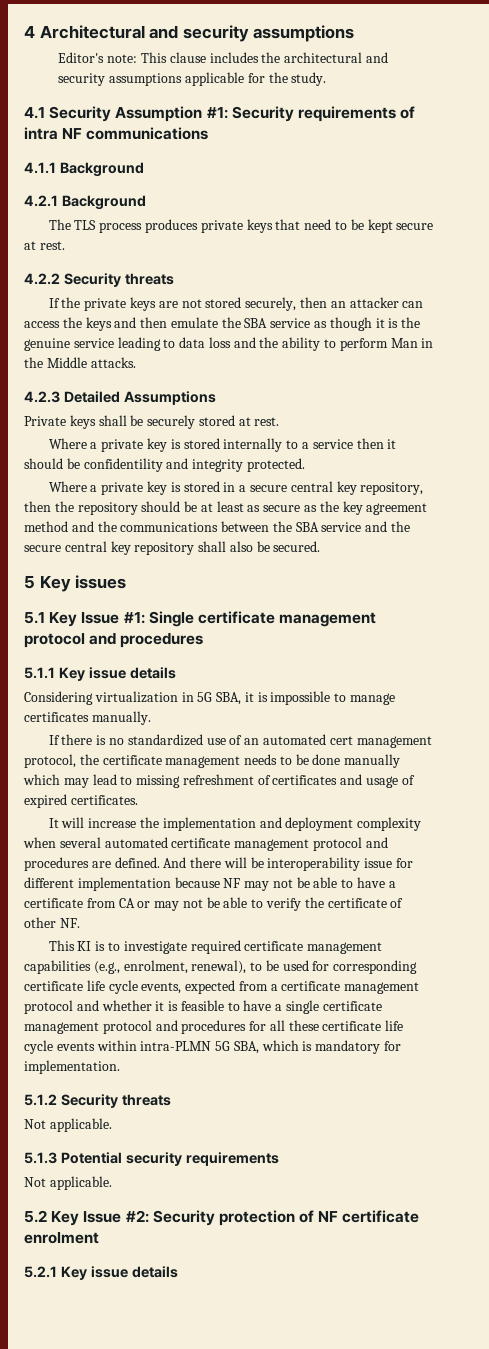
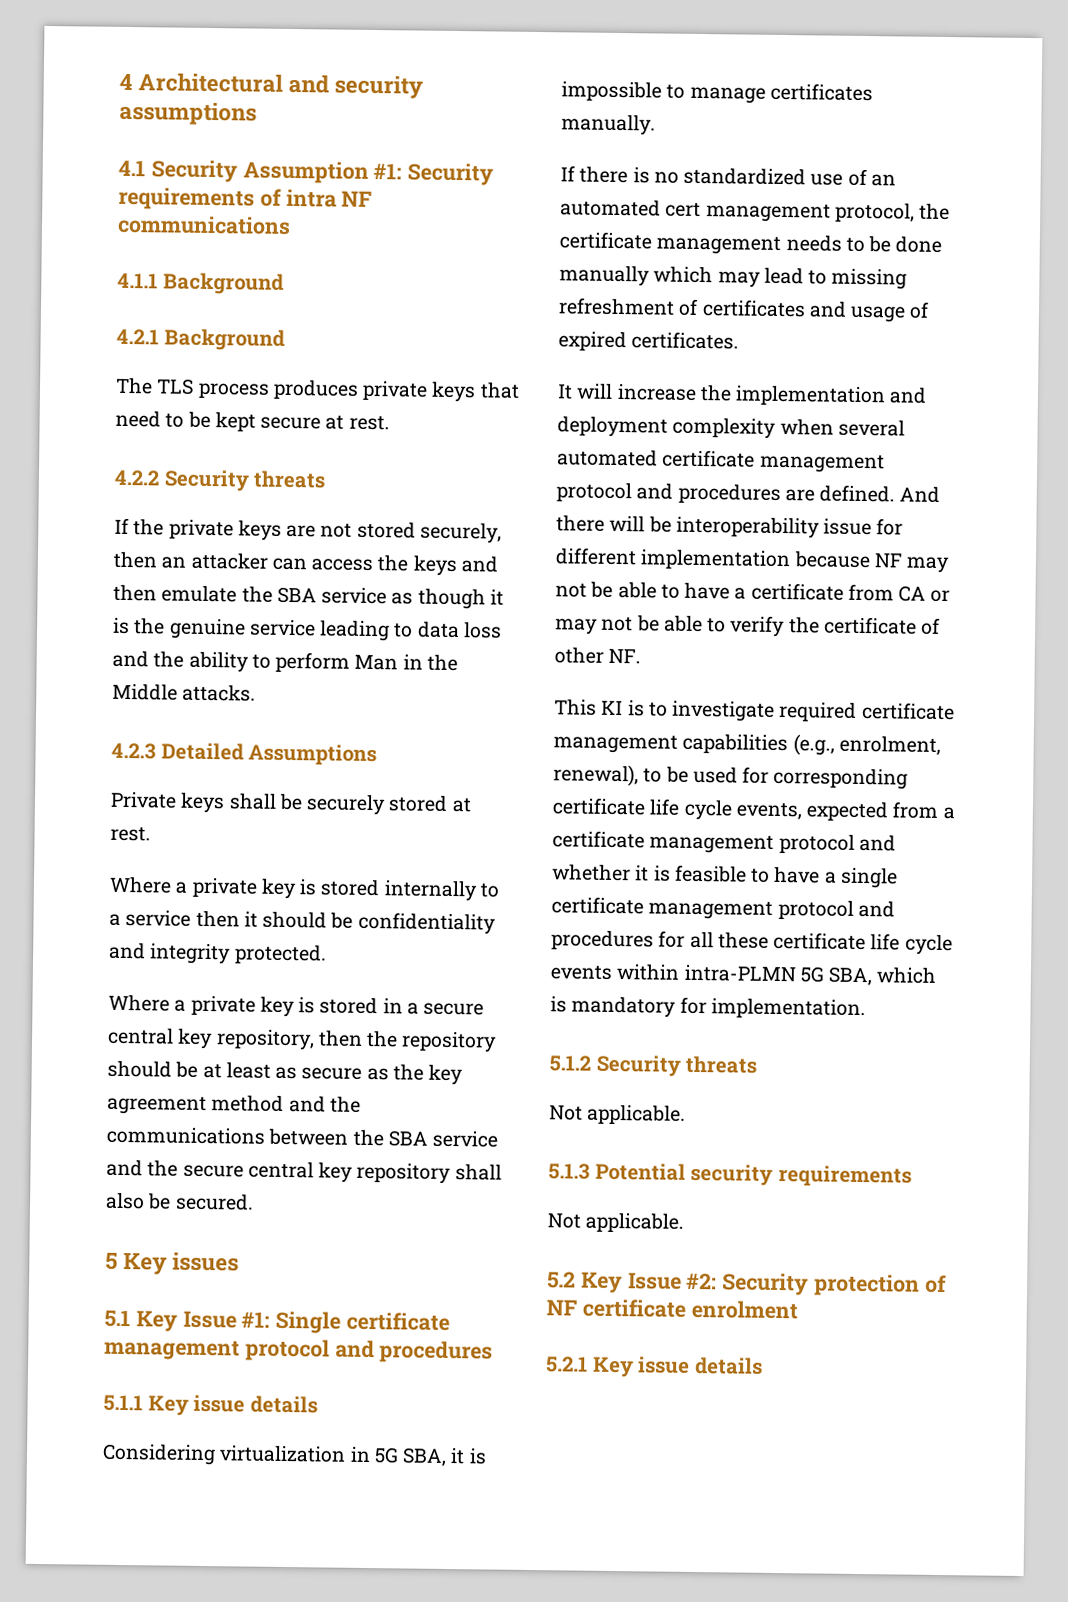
- Editor's note: This clause includes the architectural and security assumptions applicable for the study.
- Where a private key is stored internally to a service then it should be confidentility and integrity protected.
+ Where a private key is stored internally to a service then it should be confidentiality and integrity protected.

